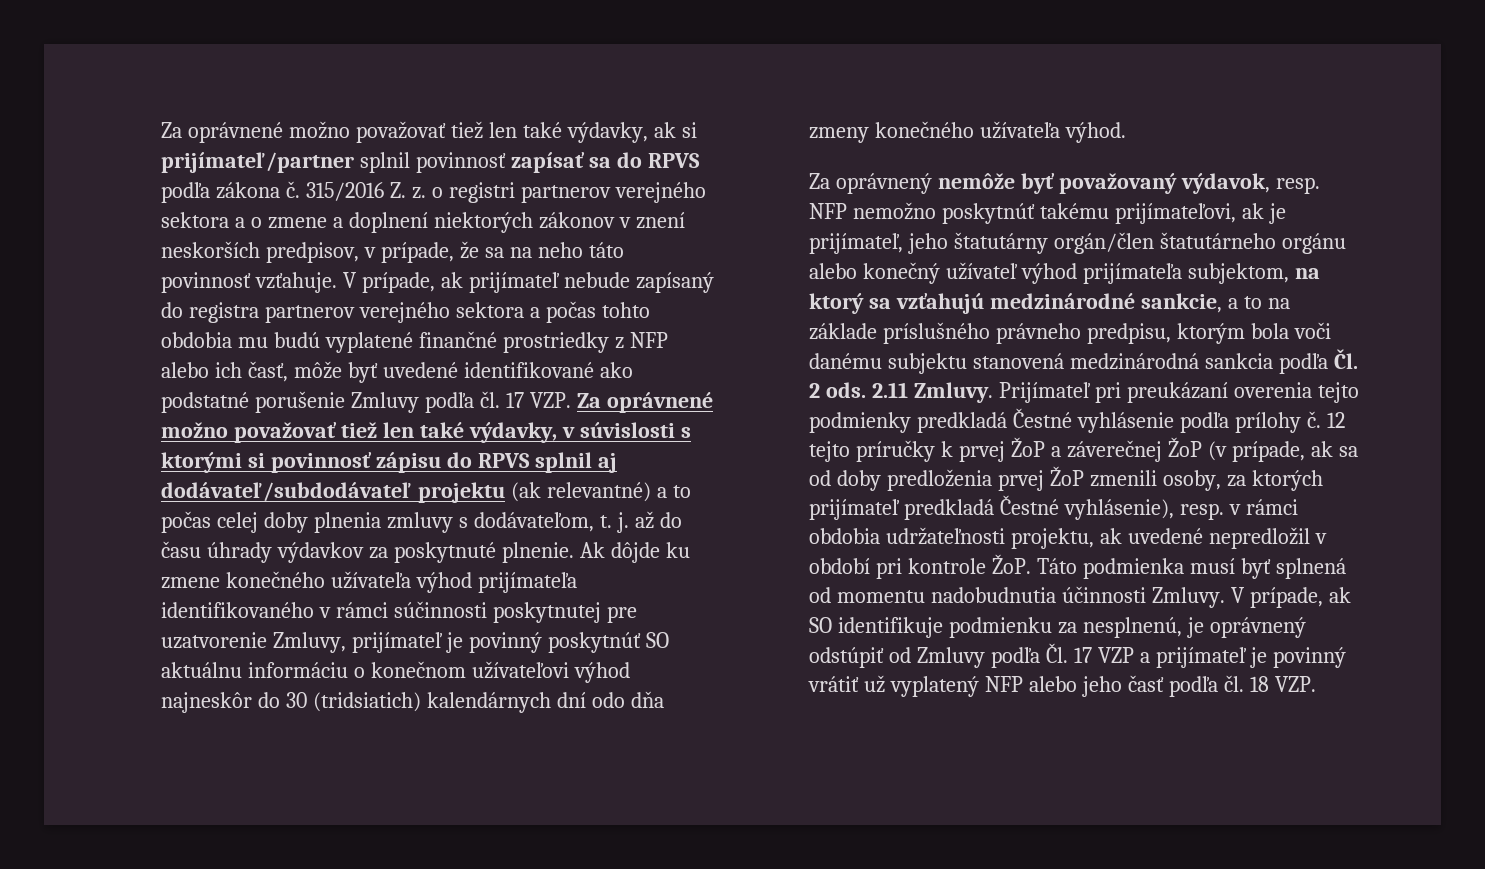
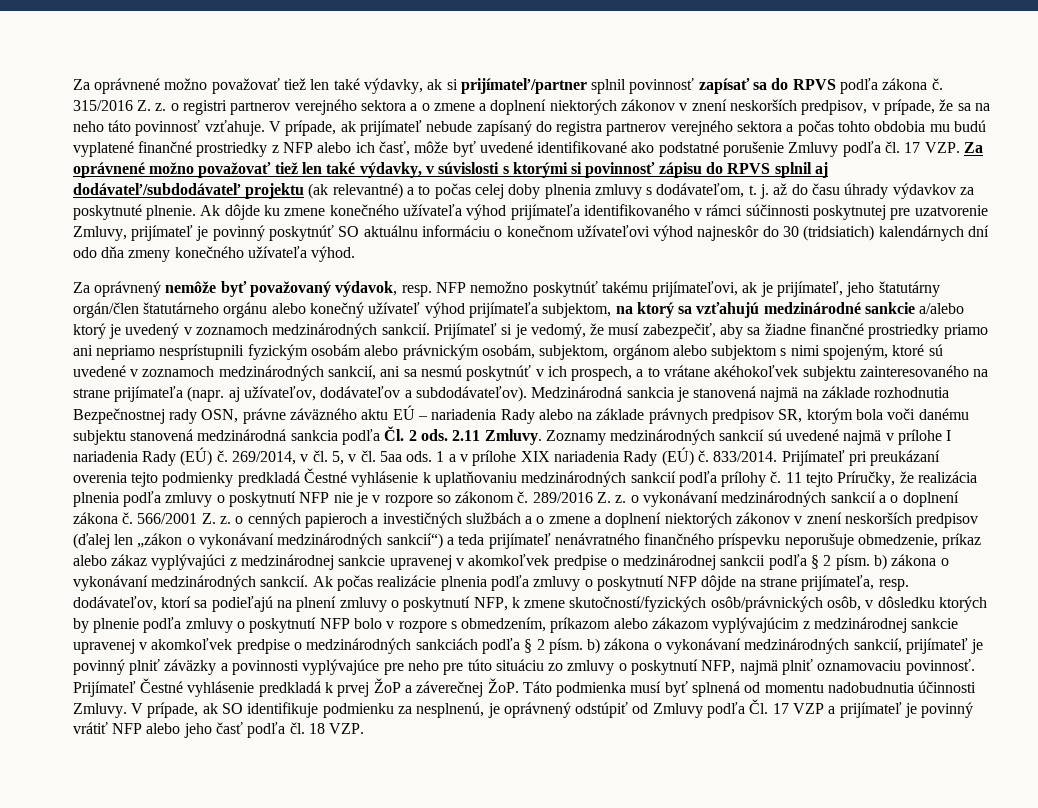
- Za oprávnený nemôže byť považovaný výdavok, resp. NFP nemožno poskytnúť takému prijímateľovi, ak je prijímateľ, jeho štatutárny orgán/člen štatutárneho orgánu alebo konečný užívateľ výhod prijímateľa subjektom, na ktorý sa vzťahujú medzinárodné sankcie, a to na základe príslušného právneho predpisu, ktorým bola voči danému subjektu stanovená medzinárodná sankcia podľa Čl. 2 ods.
+ Za oprávnený nemôže byť považovaný výdavok, resp. NFP nemožno poskytnúť takému prijímateľovi, ak je prijímateľ, jeho štatutárny orgán/člen štatutárneho orgánu alebo konečný užívateľ výhod prijímateľa subjektom, na ktorý sa vzťahujú medzinárodné sankcie a/alebo ktorý je uvedený v zoznamoch medzinárodných sankcií. Prijímateľ si je vedomý, že musí zabezpečiť, aby sa žiadne finančné prostriedky priamo ani nepriamo nesprístupnili fyzickým osobám alebo právnickým osobám, subjektom, orgánom alebo subjektom s nimi spojeným, ktoré sú uvedené v zoznamoch medzinárodných sankcií, ani sa nesmú poskytnúť v ich prospech, a to vrátane akéhokoľvek subjektu zainteresovaného na strane prijímateľa (napr. aj užívateľov, dodávateľov a subdodávateľov). Medzinárodná sankcia je stanovená najmä na základe rozhodnutia Bezpečnostnej rady OSN, právne záväzného aktu EÚ – nariadenia Rady alebo na základe právnych predpisov SR, ktorým bola voči danému subjektu stanovená medzinárodná sankcia podľa Čl. 2 ods.
+ Zoznamy medzinárodných sankcií sú uvedené najmä v prílohe I nariadenia Rady (EÚ) č. 269/2014, v čl. 5, v čl. 5aa ods. 1 a v prílohe XIX nariadenia Rady (EÚ) č. 833/2014.
- Prijímateľ pri preukázaní overenia tejto podmienky predkladá Čestné vyhlásenie podľa prílohy č. 12 tejto príručky k prvej ŽoP a záverečnej ŽoP (v prípade, ak sa od doby predloženia prvej ŽoP zmenili osoby, za ktorých prijímateľ predkladá Čestné vyhlásenie), resp. v rámci obdobia udržateľnosti projektu, ak uvedené nepredložil v období pri kontrole ŽoP. Táto podmienka musí byť splnená od momentu nadobudnutia účinnosti Zmluvy.
+ Prijímateľ pri preukázaní overenia tejto podmienky predkladá Čestné vyhlásenie k uplatňovaniu medzinárodných sankcií podľa prílohy č. 11 tejto Príručky, že realizácia plnenia podľa zmluvy o poskytnutí NFP nie je v rozpore so zákonom č. 289/2016 Z. z. o vykonávaní medzinárodných sankcií a o doplnení zákona č. 566/2001 Z. z. o cenných papieroch a investičných službách a o zmene a doplnení niektorých zákonov v znení neskorších predpisov (ďalej len „zákon o vykonávaní medzinárodných sankcií“) a teda prijímateľ nenávratného finančného príspevku neporušuje obmedzenie, príkaz alebo zákaz vyplývajúci z medzinárodnej sankcie upravenej v akomkoľvek predpise o medzinárodnej sankcii podľa § 2 písm. b) zákona o vykonávaní medzinárodných sankcií. Ak počas realizácie plnenia podľa zmluvy o poskytnutí NFP dôjde na strane prijímateľa, resp. dodávateľov, ktorí sa podieľajú na plnení zmluvy o poskytnutí NFP, k zmene skutočností/fyzických osôb/právnických osôb, v dôsledku ktorých by plnenie podľa zmluvy o poskytnutí NFP bolo v rozpore s obmedzením, príkazom alebo zákazom vyplývajúcim z medzinárodnej sankcie upravenej v akomkoľvek predpise o medzinárodných sankciách podľa § 2 písm. b) zákona o vykonávaní medzinárodných sankcií, prijímateľ je povinný plniť záväzky a povinnosti vyplývajúce pre neho pre túto situáciu zo zmluvy o poskytnutí NFP, najmä plniť oznamovaciu povinnosť. Prijímateľ Čestné vyhlásenie predkladá k prvej ŽoP a záverečnej ŽoP. Táto podmienka musí byť splnená od momentu nadobudnutia účinnosti Zmluvy.
- V prípade, ak SO identifikuje podmienku za nesplnenú, je oprávnený odstúpiť od Zmluvy podľa Čl. 17 VZP a prijímateľ je povinný vrátiť už vyplatený NFP alebo jeho časť podľa čl. 18 VZP.
+ V prípade, ak SO identifikuje podmienku za nesplnenú, je oprávnený odstúpiť od Zmluvy podľa Čl. 17 VZP a prijímateľ je povinný vrátiť NFP alebo jeho časť podľa čl. 18 VZP.

